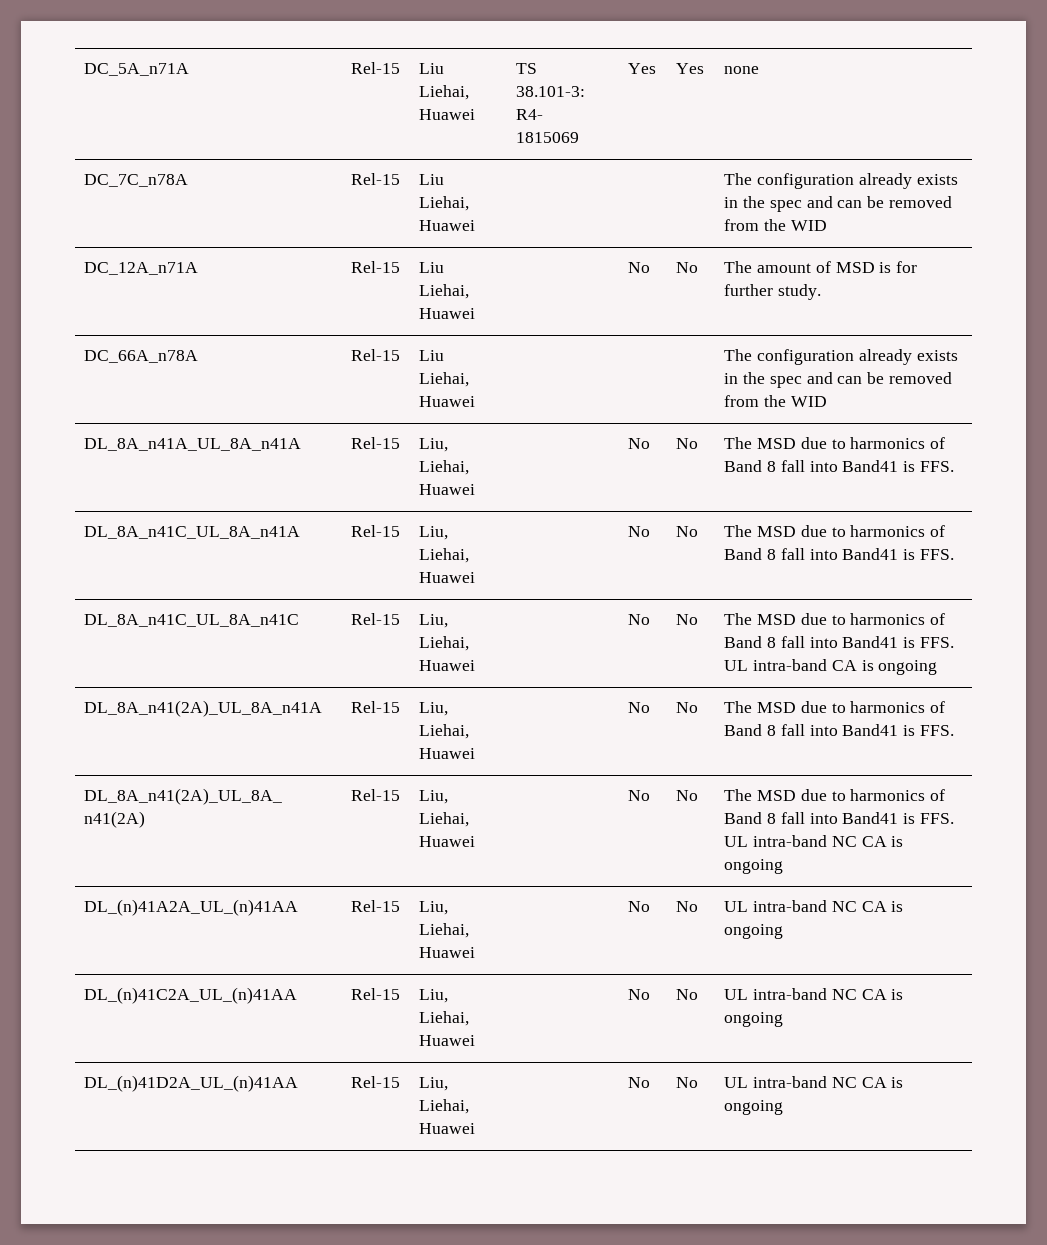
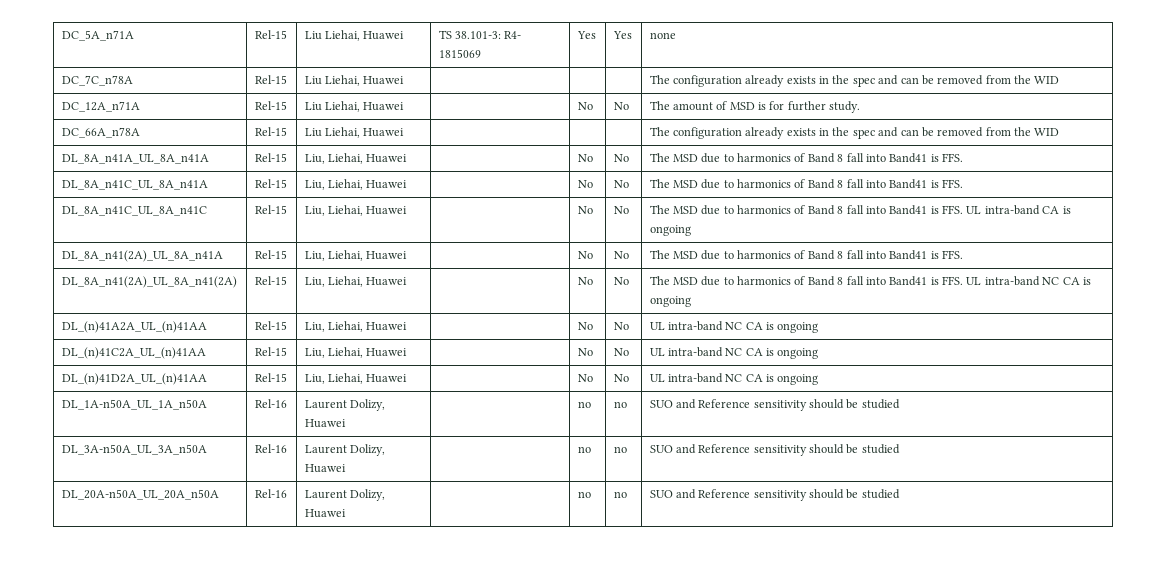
+ DL_1A-n50A_UL_1A_n50A | Rel-16 | Laurent Dolizy, Huawei | | no | no | SUO and Reference sensitivity should be studied
+ DL_3A-n50A_UL_3A_n50A | Rel-16 | Laurent Dolizy, Huawei | | no | no | SUO and Reference sensitivity should be studied
+ DL_20A-n50A_UL_20A_n50A | Rel-16 | Laurent Dolizy, Huawei | | no | no | SUO and Reference sensitivity should be studied

